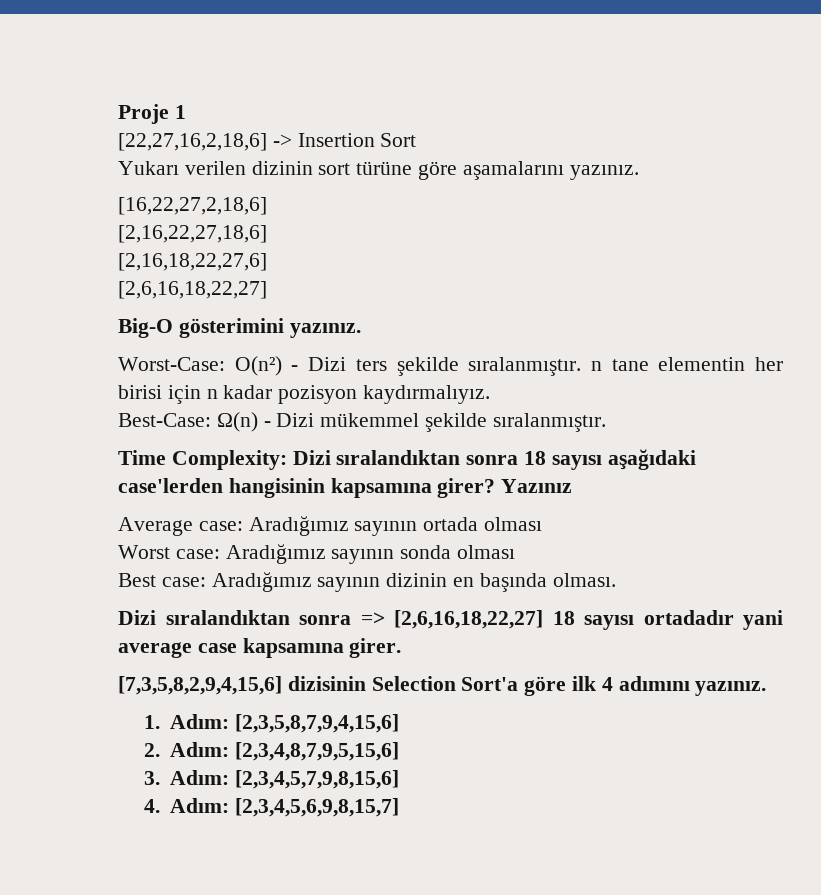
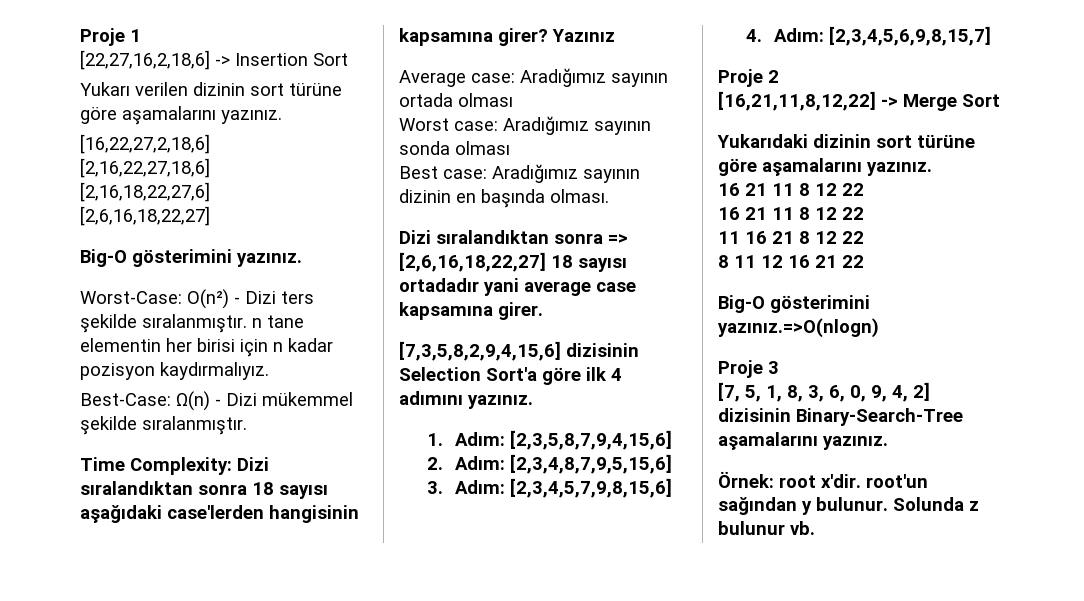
+ Proje 2
+ [16,21,11,8,12,22] -> Merge Sort
+ Yukarıdaki dizinin sort türüne göre aşamalarını yazınız.
+ 16 21 11 8 12 22
+ 16 21 11 8 12 22
+ 11 16 21 8 12 22
+ 8 11 12 16 21 22
+ Big-O gösterimini yazınız.=>O(nlogn)
+ Proje 3
+ [7, 5, 1, 8, 3, 6, 0, 9, 4, 2] dizisinin Binary-Search-Tree aşamalarını yazınız.
+ Örnek: root x'dir. root'un sağından y bulunur. Solunda z bulunur vb.

